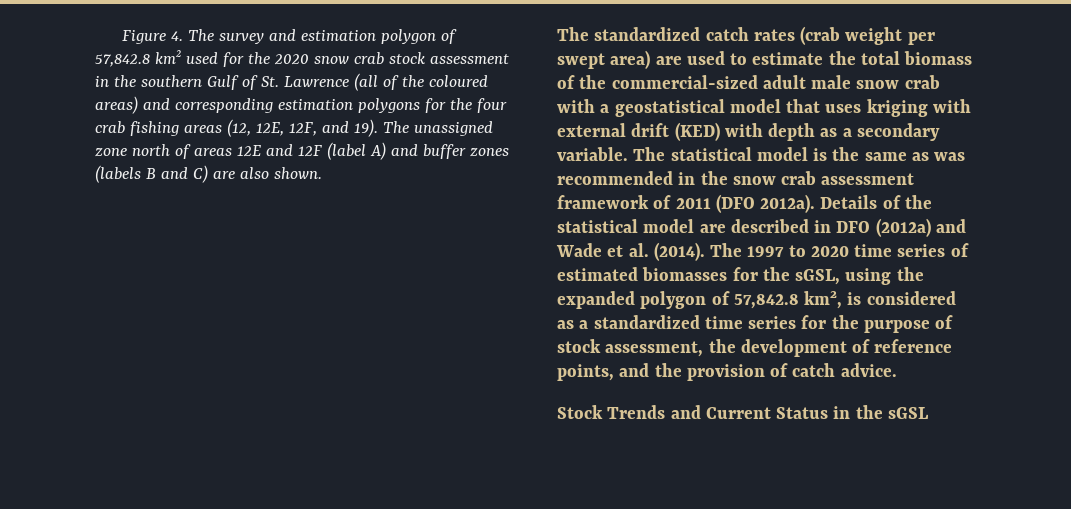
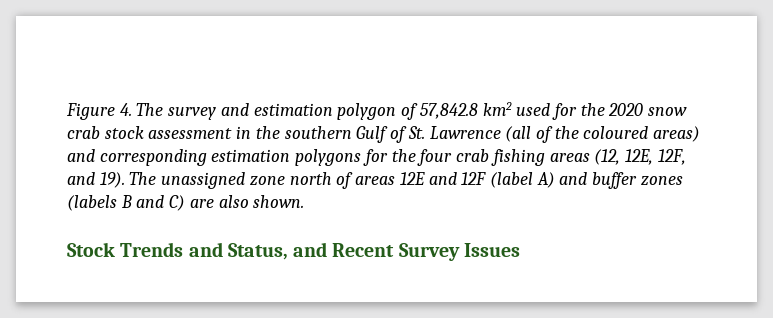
- The standardized catch rates (crab weight per swept area) are used to estimate the total biomass of the commercial-sized adult male snow crab with a geostatistical model that uses kriging with external drift (KED) with depth as a secondary variable. The statistical model is the same as was recommended in the snow crab assessment framework of 2011 (DFO 2012a). Details of the statistical model are described in DFO (2012a) and Wade et al. (2014). The 1997 to 2020 time series of estimated biomasses for the sGSL, using the expanded polygon of 57,842.8 km², is considered as a standardized time series for the purpose of stock assessment, the development of reference points, and the provision of catch advice.
- Stock Trends and Current Status in the sGSL
+ Stock Trends and Status, and Recent Survey Issues

